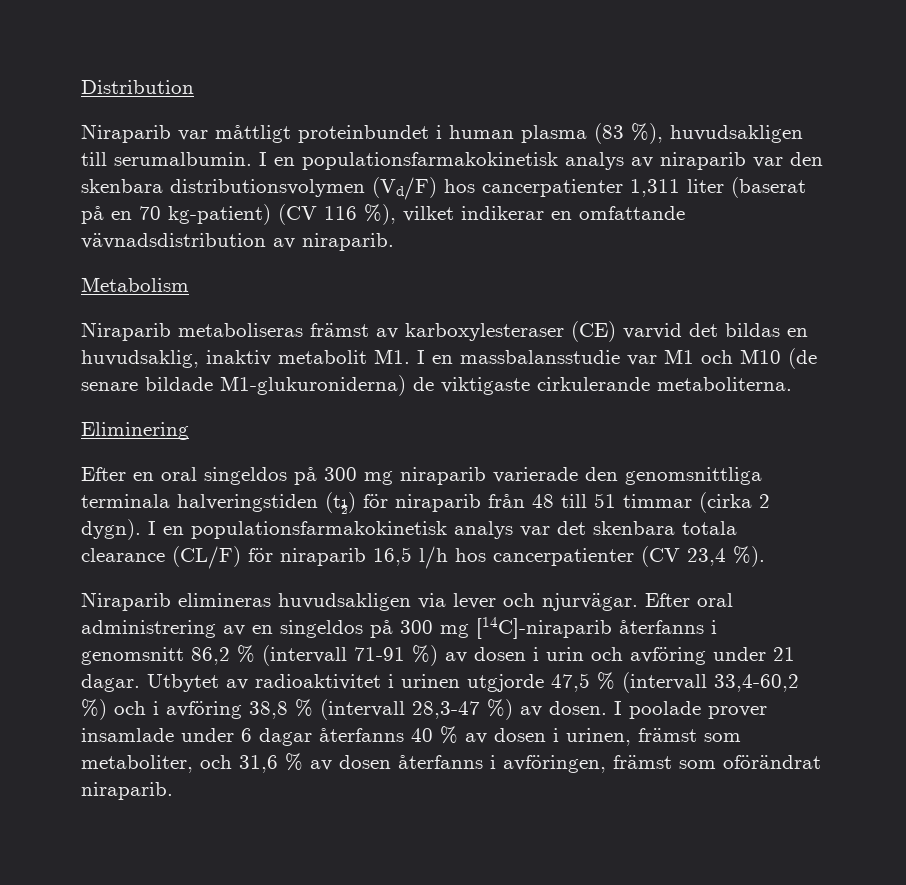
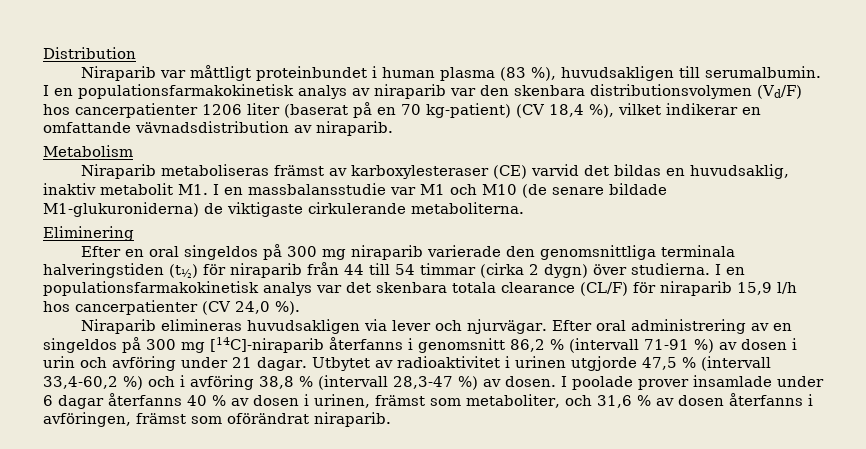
- I en populationsfarmakokinetisk analys av niraparib var den skenbara distributionsvolymen (Vd/F) hos cancerpatienter 1,311 liter (baserat på en 70 kg-patient) (CV 116 %), vilket indikerar en omfattande vävnadsdistribution av niraparib.
+ I en populationsfarmakokinetisk analys av niraparib var den skenbara distributionsvolymen (Vd/F) hos cancerpatienter 1206 liter (baserat på en 70 kg-patient) (CV 18,4 %), vilket indikerar en omfattande vävnadsdistribution av niraparib.
- Efter en oral singeldos på 300 mg niraparib varierade den genomsnittliga terminala halveringstiden (t½) för niraparib från 48 till 51 timmar (cirka 2 dygn).
+ Efter en oral singeldos på 300 mg niraparib varierade den genomsnittliga terminala halveringstiden (t½) för niraparib från 44 till 54 timmar (cirka 2 dygn) över studierna.
- I en populationsfarmakokinetisk analys var det skenbara totala clearance (CL/F) för niraparib 16,5 l/h hos cancerpatienter (CV 23,4 %).
+ I en populationsfarmakokinetisk analys var det skenbara totala clearance (CL/F) för niraparib 15,9 l/h hos cancerpatienter (CV 24,0 %).

